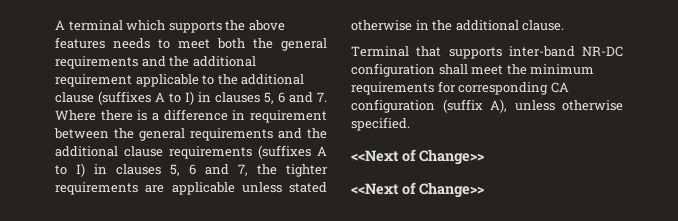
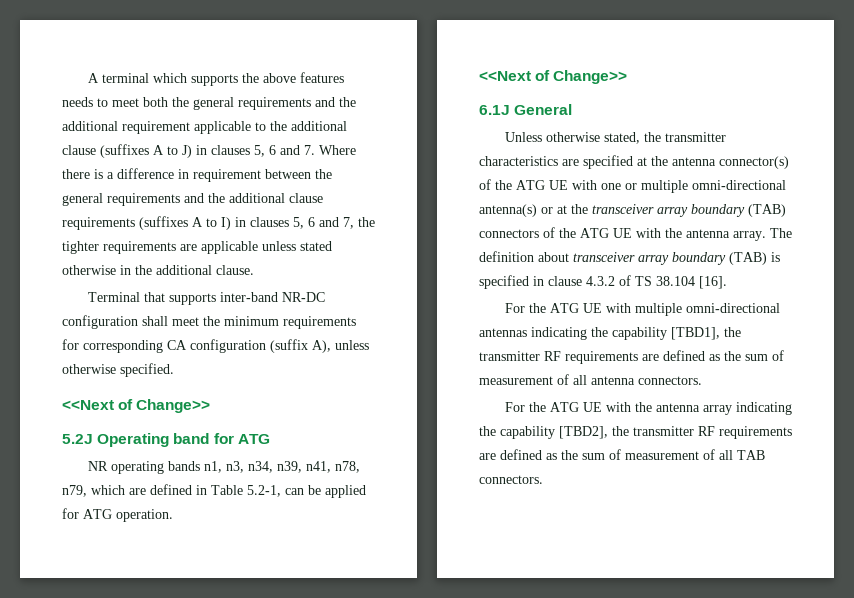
- A terminal which supports the above features needs to meet both the general requirements and the additional requirement applicable to the additional clause (suffixes A to I) in clauses 5, 6 and 7. Where there is a difference in requirement between the general requirements and the additional clause requirements (suffixes A to I) in clauses 5, 6 and 7, the tighter requirements are applicable unless stated otherwise in the additional clause.
+ A terminal which supports the above features needs to meet both the general requirements and the additional requirement applicable to the additional clause (suffixes A to J) in clauses 5, 6 and 7. Where there is a difference in requirement between the general requirements and the additional clause requirements (suffixes A to I) in clauses 5, 6 and 7, the tighter requirements are applicable unless stated otherwise in the additional clause.
  Terminal that supports inter-band NR-DC configuration shall meet the minimum requirements for corresponding CA configuration (suffix A), unless otherwise specified.
  <<Next of Change>>
+ 5.2J Operating band for ATG
+ NR operating bands n1, n3, n34, n39, n41, n78, n79, which are defined in Table 5.2-1, can be applied for ATG operation.
  <<Next of Change>>
+ 6.1J General
+ Unless otherwise stated, the transmitter characteristics are specified at the antenna connector(s) of the ATG UE with one or multiple omni-directional antenna(s) or at the transceiver array boundary (TAB) connectors of the ATG UE with the antenna array. The definition about transceiver array boundary (TAB) is specified in clause 4.3.2 of TS 38.104 [16].
+ For the ATG UE with multiple omni-directional antennas indicating the capability [TBD1], the transmitter RF requirements are defined as the sum of measurement of all antenna connectors.
+ For the ATG UE with the antenna array indicating the capability [TBD2], the transmitter RF requirements are defined as the sum of measurement of all TAB connectors.

